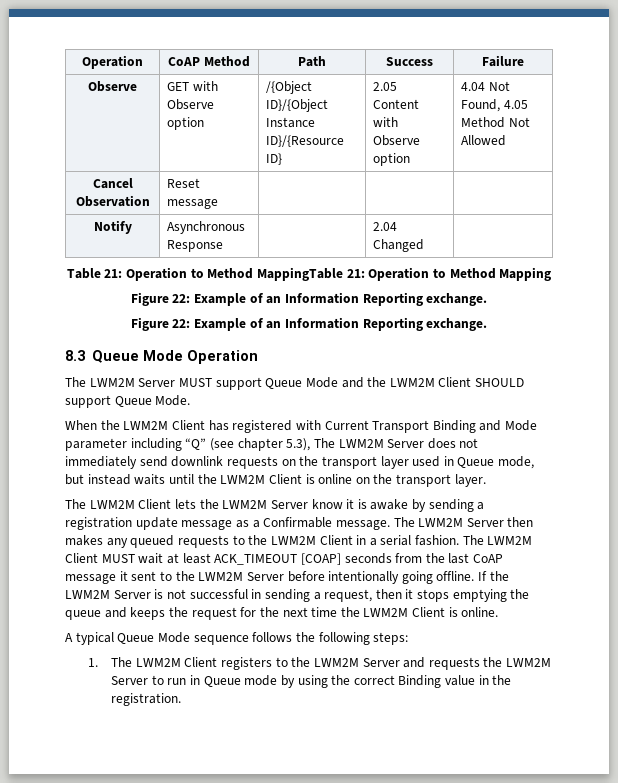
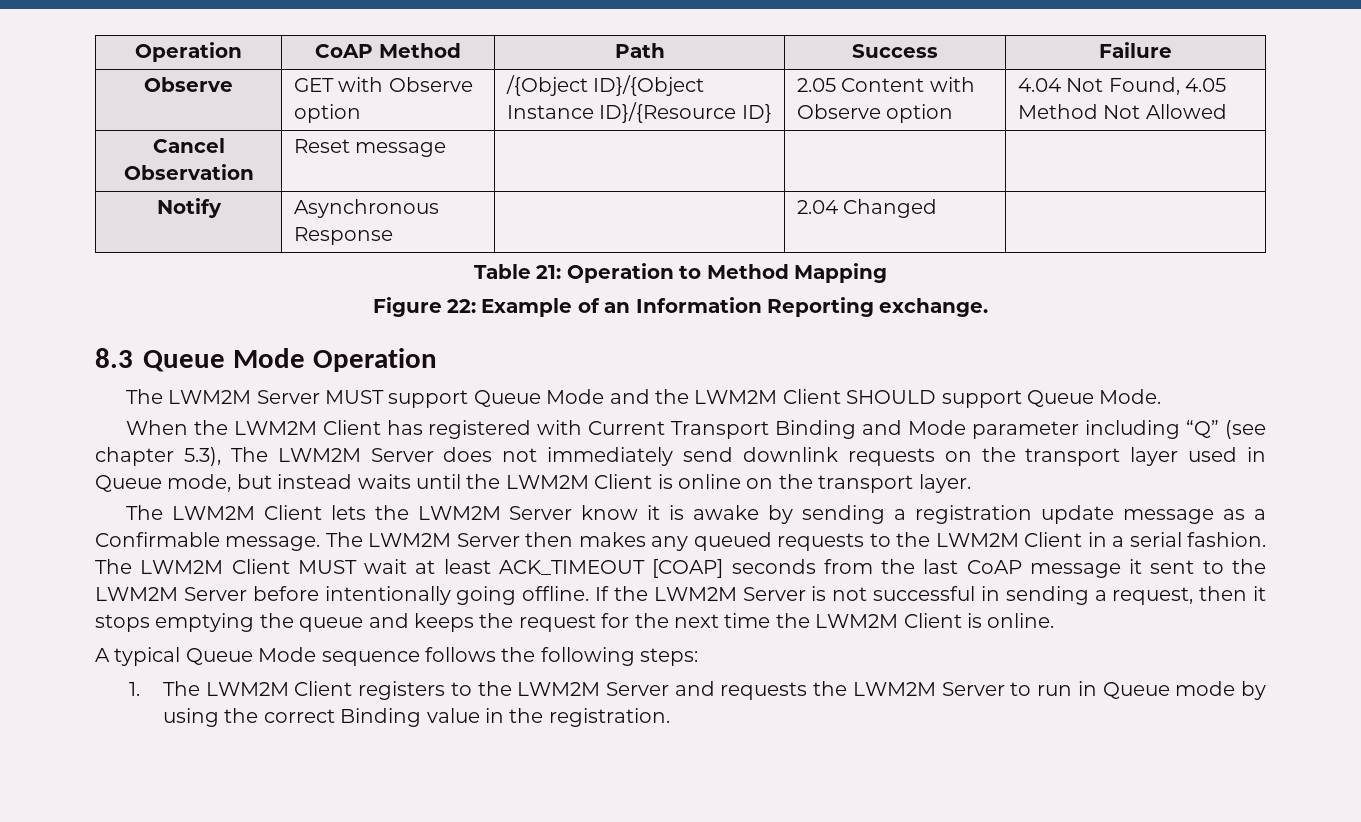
- Table 21: Operation to Method MappingTable 21: Operation to Method Mapping
- Figure 22: Example of an Information Reporting exchange.
+ Table 21: Operation to Method Mapping

